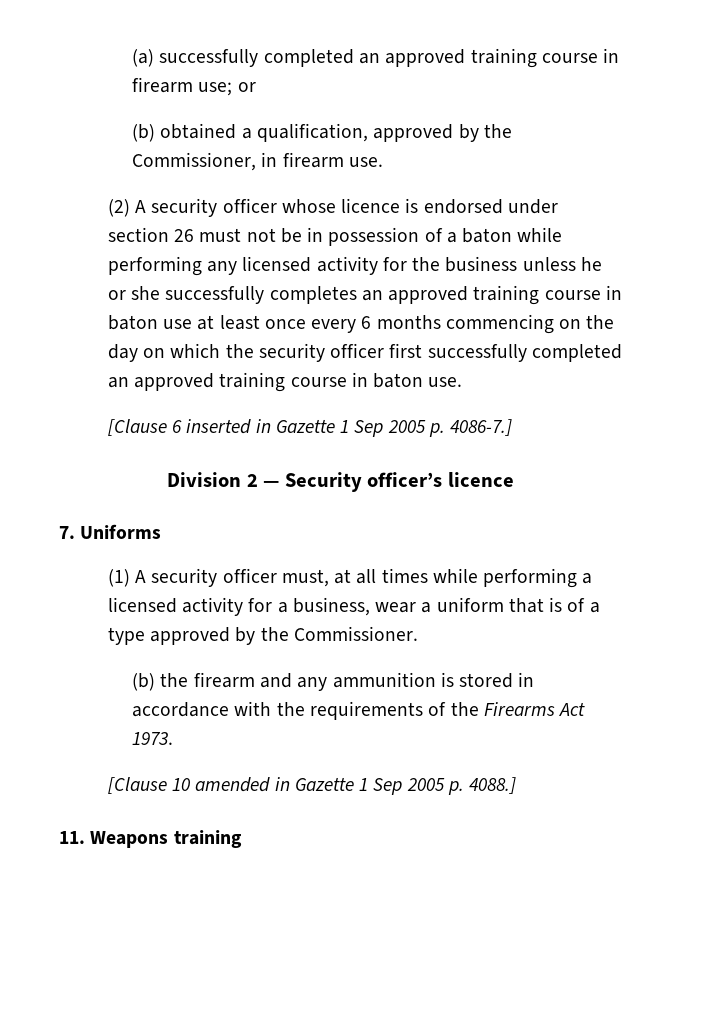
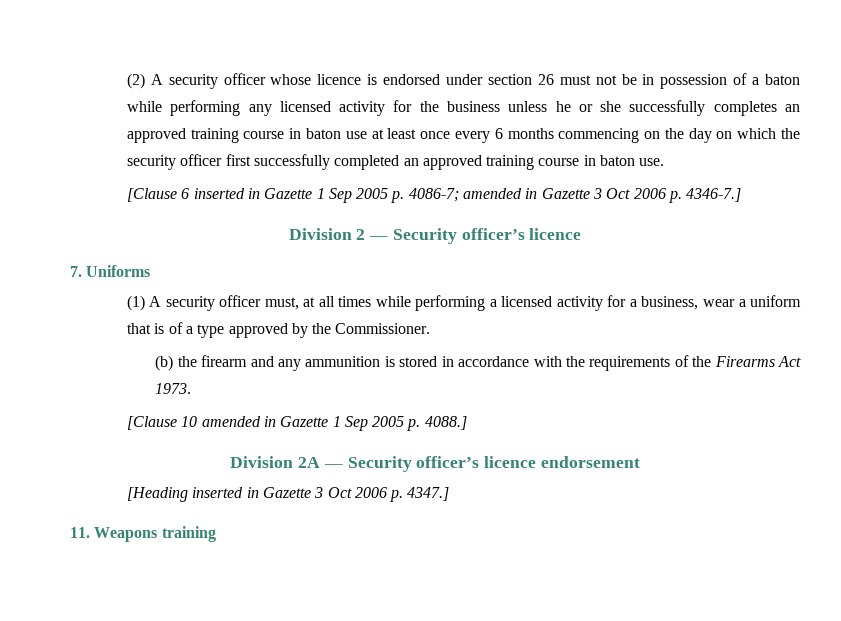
- (a) successfully completed an approved training course in firearm use; or
- (b) obtained a qualification, approved by the Commissioner, in firearm use.
- [Clause 6 inserted in Gazette 1 Sep 2005 p. 4086-7.]
+ [Clause 6 inserted in Gazette 1 Sep 2005 p. 4086-7; amended in Gazette 3 Oct 2006 p. 4346-7.]
+ Division 2A — Security officer’s licence endorsement
+ [Heading inserted in Gazette 3 Oct 2006 p. 4347.]

